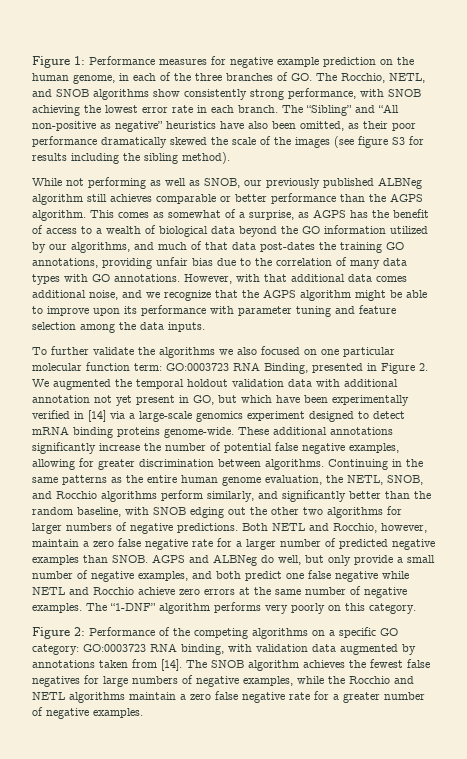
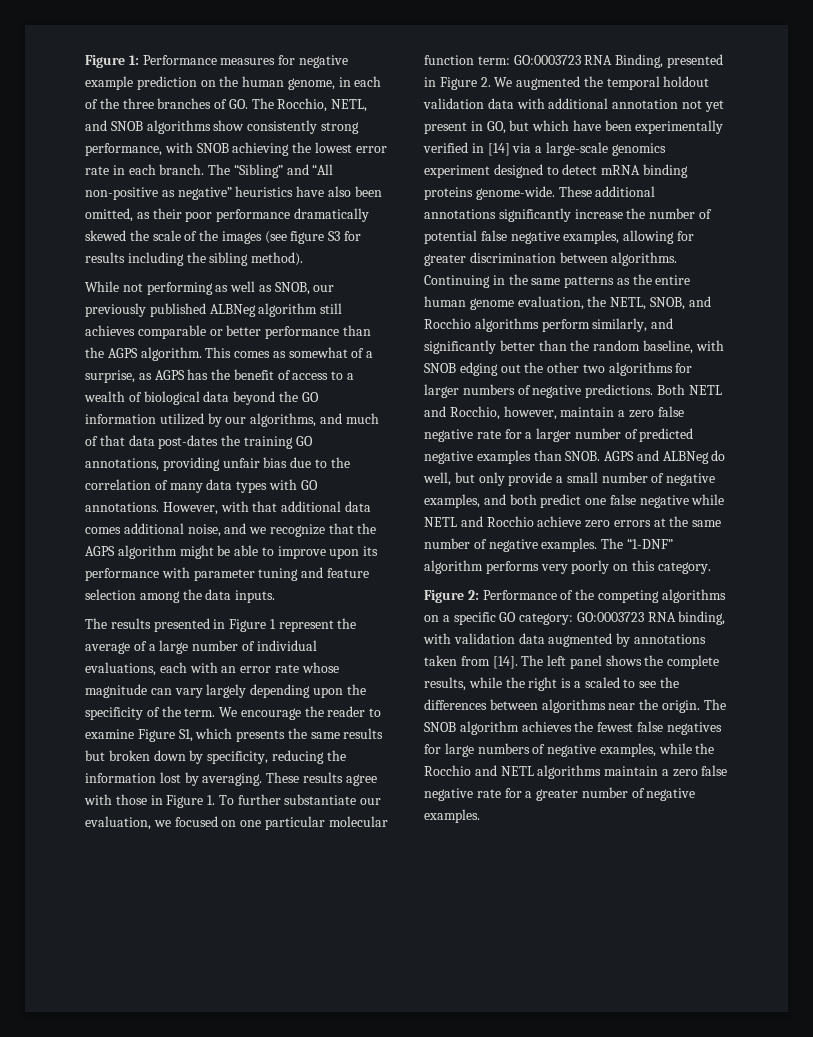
- To further validate the algorithms we also focused on one particular molecular function term: GO:0003723 RNA Binding, presented in Figure 2. We augmented the temporal holdout validation data with additional annotation not yet present in GO, but which have been experimentally verified in [14] via a large-scale genomics experiment designed to detect mRNA binding proteins genome-wide.
+ The results presented in Figure 1 represent the average of a large number of individual evaluations, each with an error rate whose magnitude can vary largely depending upon the specificity of the term. We encourage the reader to examine Figure S1, which presents the same results but broken down by specificity, reducing the information lost by averaging. These results agree with those in Figure 1. To further substantiate our evaluation, we focused on one particular molecular function term: GO:0003723 RNA Binding, presented in Figure 2. We augmented the temporal holdout validation data with additional annotation not yet present in GO, but which have been experimentally verified in [14] via a large-scale genomics experiment designed to detect mRNA binding proteins genome-wide.
- The SNOB algorithm achieves the fewest false negatives for large numbers of negative examples, while the Rocchio and NETL algorithms maintain a zero false negative rate for a greater number of negative examples.
+ The left panel shows the complete results, while the right is a scaled to see the differences between algorithms near the origin. The SNOB algorithm achieves the fewest false negatives for large numbers of negative examples, while the Rocchio and NETL algorithms maintain a zero false negative rate for a greater number of negative examples.

